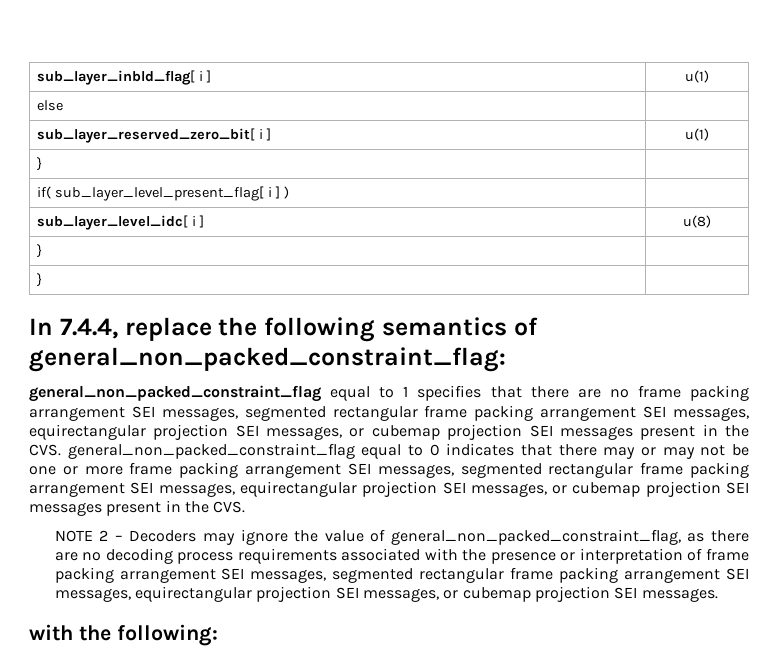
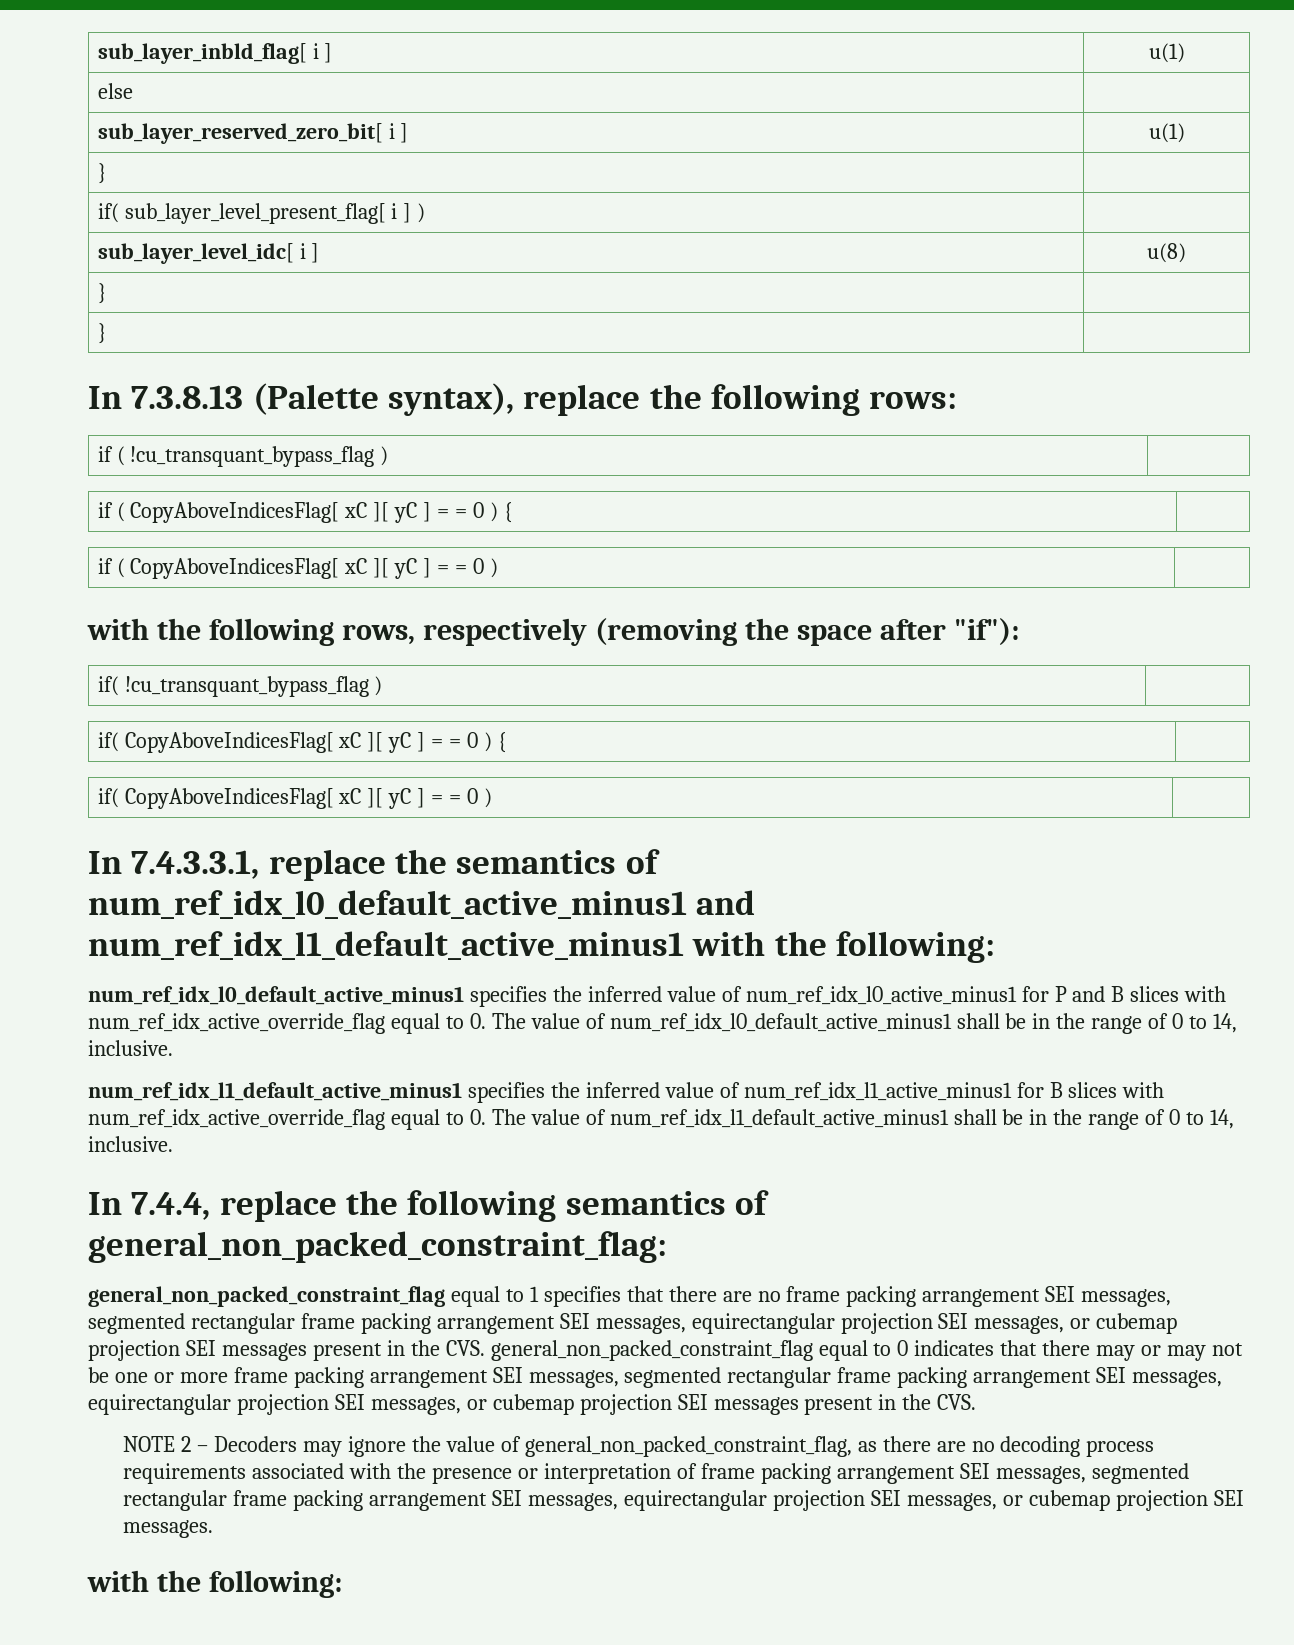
+ In 7.3.8.13 (Palette syntax), replace the following rows:
+ if ( !cu_transquant_bypass_flag ) |
+ if ( CopyAboveIndicesFlag[ xC ][ yC ] = = 0 ) { |
+ if ( CopyAboveIndicesFlag[ xC ][ yC ] = = 0 ) |
+ with the following rows, respectively (removing the space after "if"):
+ if( !cu_transquant_bypass_flag ) |
+ if( CopyAboveIndicesFlag[ xC ][ yC ] = = 0 ) { |
+ if( CopyAboveIndicesFlag[ xC ][ yC ] = = 0 ) |
+ In 7.4.3.3.1, replace the semantics of num_ref_idx_l0_default_active_minus1 and num_ref_idx_l1_default_active_minus1 with the following:
+ num_ref_idx_l0_default_active_minus1 specifies the inferred value of num_ref_idx_l0_active_minus1 for P and B slices with num_ref_idx_active_override_flag equal to 0. The value of num_ref_idx_l0_default_active_minus1 shall be in the range of 0 to 14, inclusive.
+ num_ref_idx_l1_default_active_minus1 specifies the inferred value of num_ref_idx_l1_active_minus1 for B slices with num_ref_idx_active_override_flag equal to 0. The value of num_ref_idx_l1_default_active_minus1 shall be in the range of 0 to 14, inclusive.

